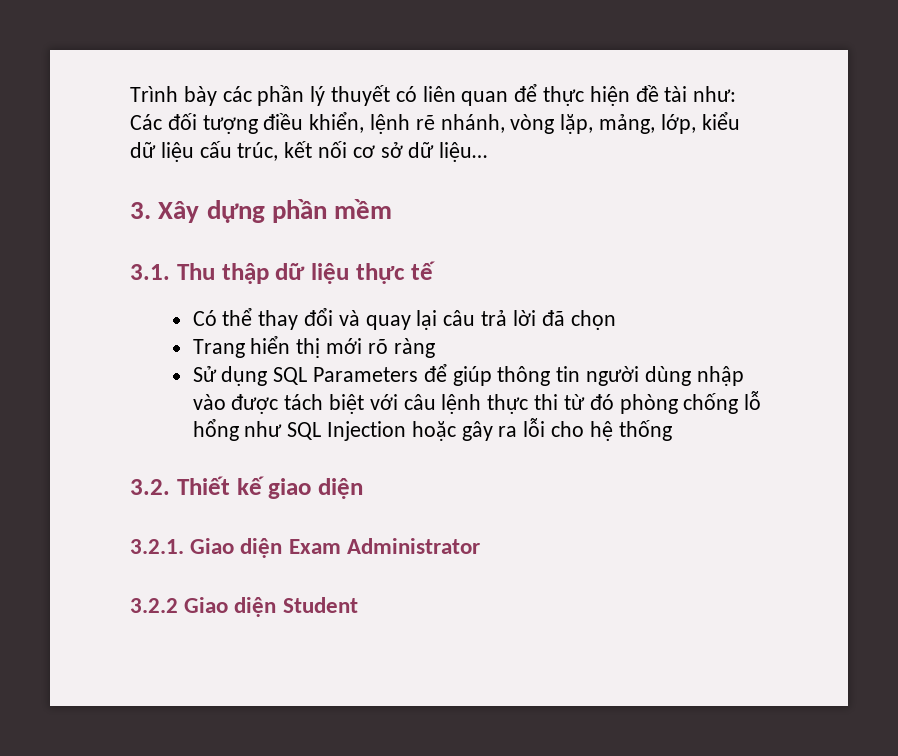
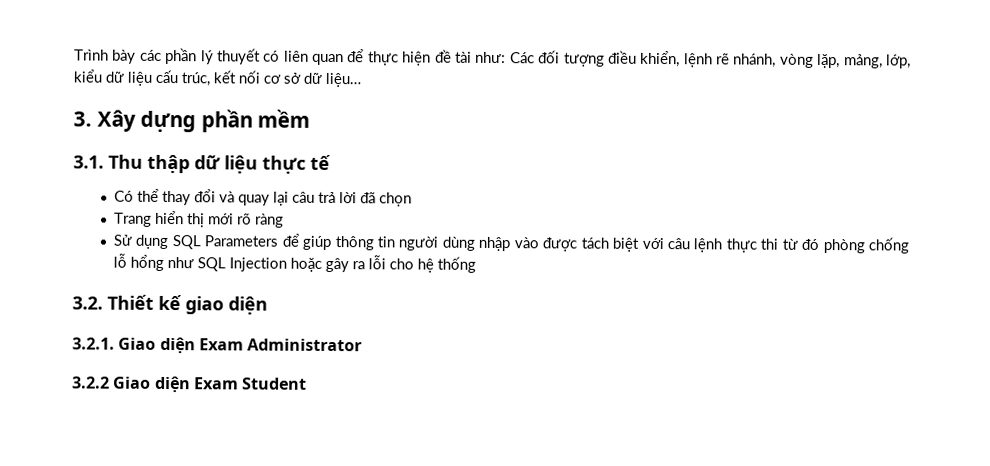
- 3.2.2 Giao diện Student
+ 3.2.2 Giao diện Exam Student

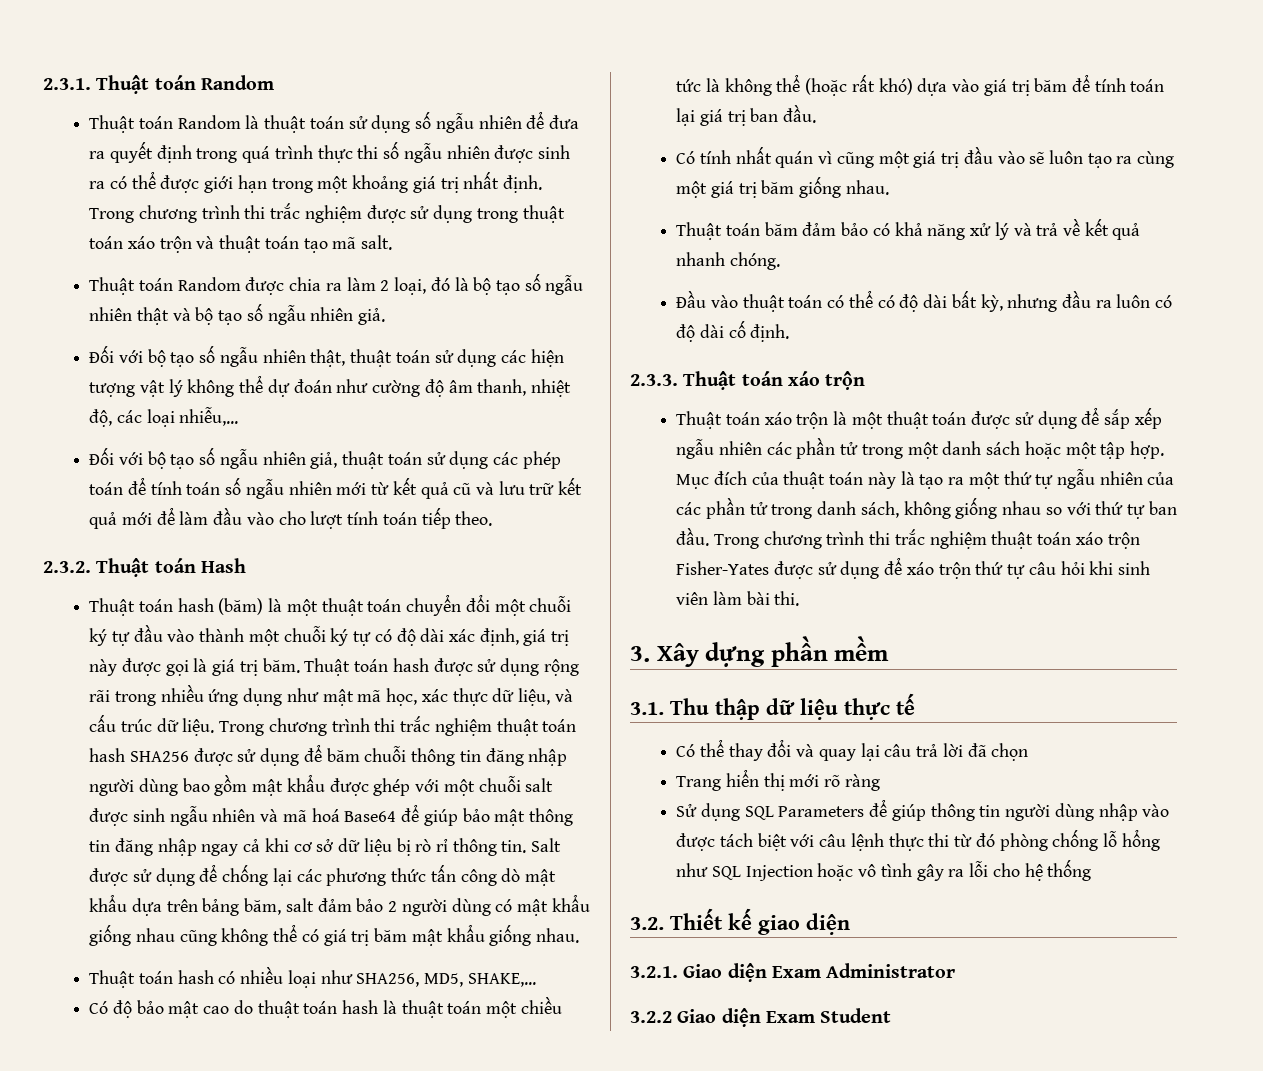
- Trình bày các phần lý thuyết có liên quan để thực hiện đề tài như: Các đối tượng điều khiển, lệnh rẽ nhánh, vòng lặp, mảng, lớp, kiểu dữ liệu cấu trúc, kết nối cơ sở dữ liệu…
+ 2.3.1. Thuật toán Random
+ Thuật toán Random là thuật toán sử dụng số ngẫu nhiên để đưa ra quyết định trong quá trình thực thi số ngẫu nhiên được sinh ra có thể được giới hạn trong một khoảng giá trị nhất định. Trong chương trình thi trắc nghiệm được sử dụng trong thuật toán xáo trộn và thuật toán tạo mã salt.
+ Thuật toán Random được chia ra làm 2 loại, đó là bộ tạo số ngẫu nhiên thật và bộ tạo số ngẫu nhiên giả.
+ Đối với bộ tạo số ngẫu nhiên thật, thuật toán sử dụng các hiện tượng vật lý không thể dự đoán như cường độ âm thanh, nhiệt độ, các loại nhiễu,...
+ Đối với bộ tạo số ngẫu nhiên giả, thuật toán sử dụng các phép toán để tính toán số ngẫu nhiên mới từ kết quả cũ và lưu trữ kết quả mới để làm đầu vào cho lượt tính toán tiếp theo.
+ 2.3.2. Thuật toán Hash
+ Thuật toán hash (băm) là một thuật toán chuyển đổi một chuỗi ký tự đầu vào thành một chuỗi ký tự có độ dài xác định, giá trị này được gọi là giá trị băm. Thuật toán hash được sử dụng rộng rãi trong nhiều ứng dụng như mật mã học, xác thực dữ liệu, và cấu trúc dữ liệu. Trong chương trình thi trắc nghiệm thuật toán hash SHA256 được sử dụng để băm chuỗi thông tin đăng nhập người dùng bao gồm mật khẩu được ghép với một chuỗi salt được sinh ngẫu nhiên và mã hoá Base64 để giúp bảo mật thông tin đăng nhập ngay cả khi cơ sở dữ liệu bị rò rỉ thông tin. Salt được sử dụng để chống lại các phương thức tấn công dò mật khẩu dựa trên bảng băm, salt đảm bảo 2 người dùng có mật khẩu giống nhau cũng không thể có giá trị băm mật khẩu giống nhau.
+ Thuật toán hash có nhiều loại như SHA256, MD5, SHAKE,...
+ Có độ bảo mật cao do thuật toán hash là thuật toán một chiều tức là không thể (hoặc rất khó) dựa vào giá trị băm để tính toán lại giá trị ban đầu.
+ Có tính nhất quán vì cũng một giá trị đầu vào sẽ luôn tạo ra cùng một giá trị băm giống nhau.
+ Thuật toán băm đảm bảo có khả năng xử lý và trả về kết quả nhanh chóng.
+ Đầu vào thuật toán có thể có độ dài bất kỳ, nhưng đầu ra luôn có độ dài cố định.
+ 2.3.3. Thuật toán xáo trộn
+ Thuật toán xáo trộn là một thuật toán được sử dụng để sắp xếp ngẫu nhiên các phần tử trong một danh sách hoặc một tập hợp. Mục đích của thuật toán này là tạo ra một thứ tự ngẫu nhiên của các phần tử trong danh sách, không giống nhau so với thứ tự ban đầu. Trong chương trình thi trắc nghiệm thuật toán xáo trộn Fisher-Yates được sử dụng để xáo trộn thứ tự câu hỏi khi sinh viên làm bài thi.
- Sử dụng SQL Parameters để giúp thông tin người dùng nhập vào được tách biệt với câu lệnh thực thi từ đó phòng chống lỗ hổng như SQL Injection hoặc gây ra lỗi cho hệ thống
+ Sử dụng SQL Parameters để giúp thông tin người dùng nhập vào được tách biệt với câu lệnh thực thi từ đó phòng chống lỗ hổng như SQL Injection hoặc vô tình gây ra lỗi cho hệ thống

